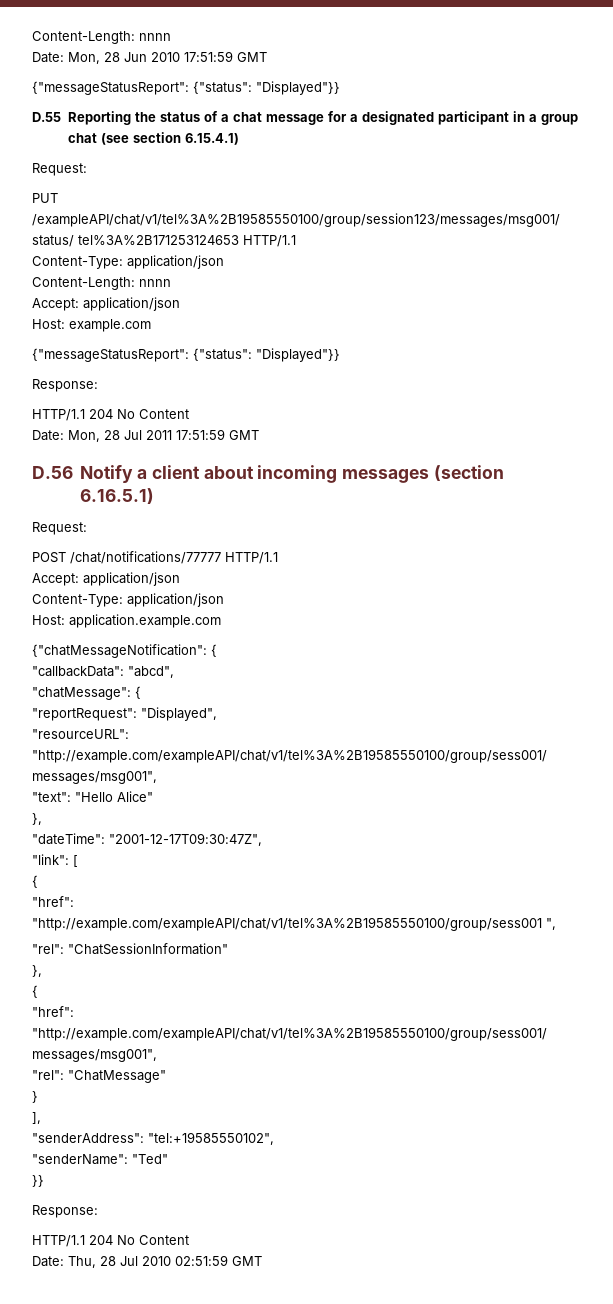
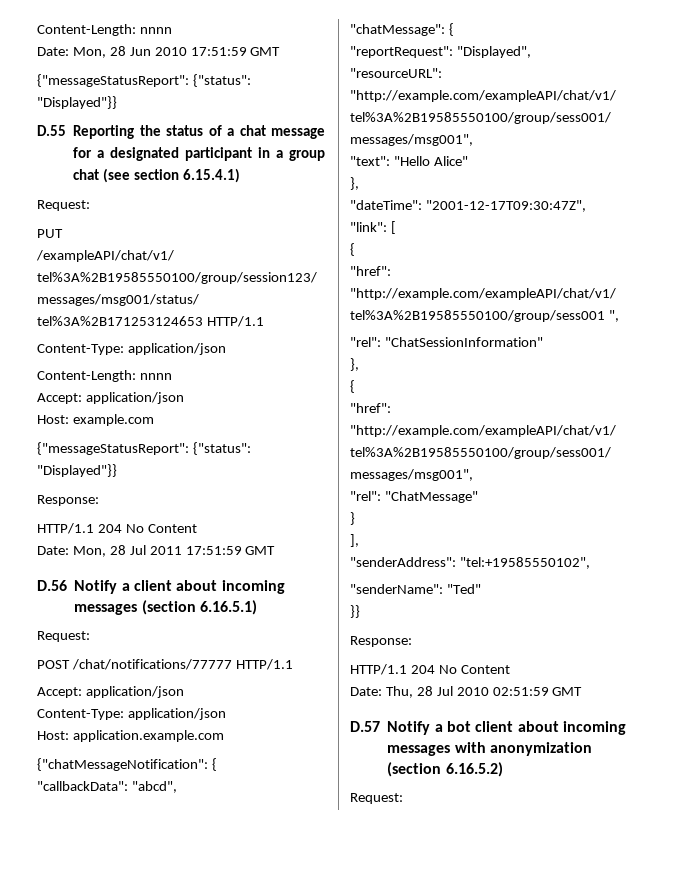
+ D.57 Notify a bot client about incoming messages with anonymization (section 6.16.5.2)
+ Request:

